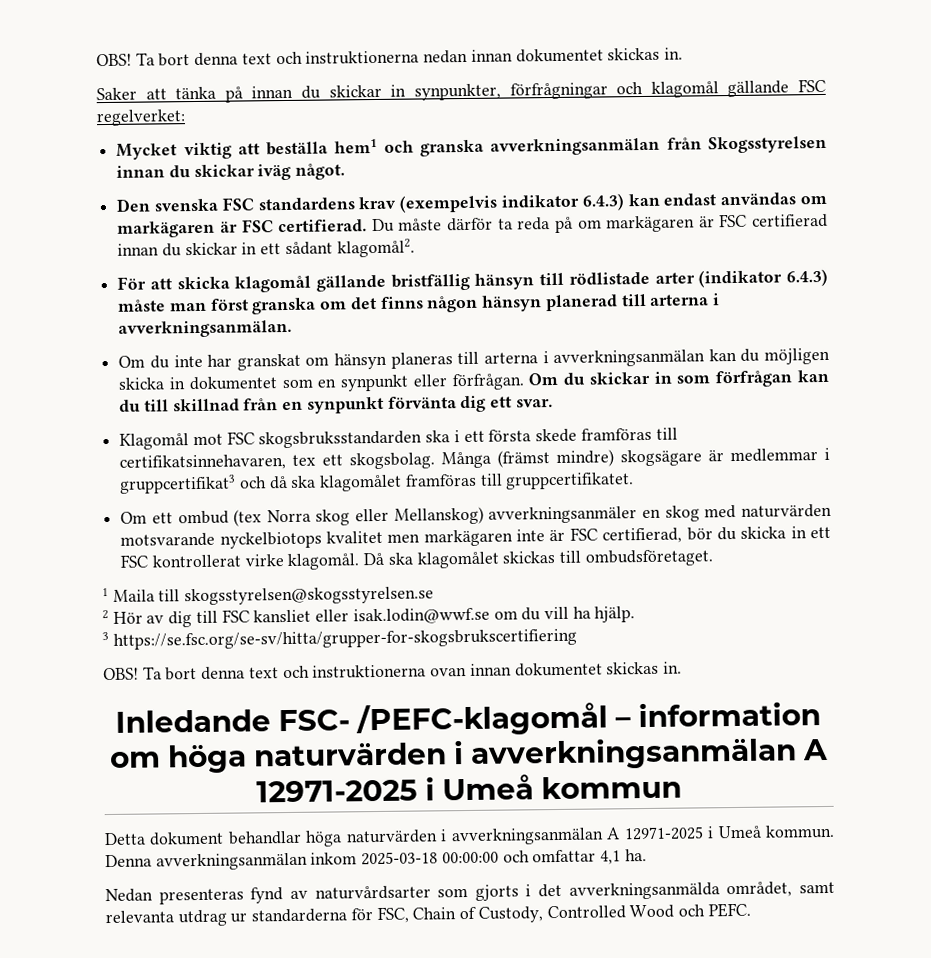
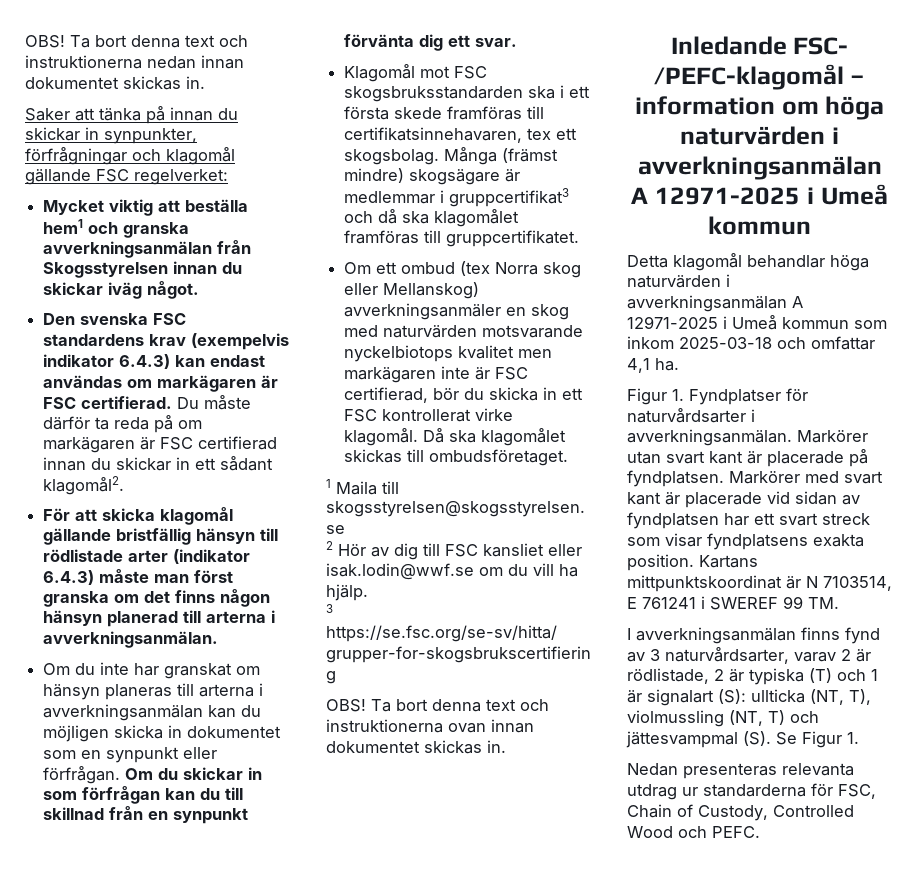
- Detta dokument behandlar höga naturvärden i avverkningsanmälan A 12971-2025 i Umeå kommun. Denna avverkningsanmälan inkom 2025-03-18 00:00:00 och omfattar 4,1 ha.
+ Detta klagomål behandlar höga naturvärden i avverkningsanmälan A 12971-2025 i Umeå kommun som inkom 2025-03-18 och omfattar 4,1 ha.
- Nedan presenteras fynd av naturvårdsarter som gjorts i det avverkningsanmälda området, samt relevanta utdrag ur standarderna för FSC, Chain of Custody, Controlled Wood och PEFC.
+ Figur 1. Fyndplatser för naturvårdsarter i avverkningsanmälan. Markörer utan svart kant är placerade på fyndplatsen. Markörer med svart kant är placerade vid sidan av fyndplatsen har ett svart streck som visar fyndplatsens exakta position. Kartans mittpunktskoordinat är N 7103514, E 761241 i SWEREF 99 TM.
+ I avverkningsanmälan finns fynd av 3 naturvårdsarter, varav 2 är rödlistade, 2 är typiska (T) och 1 är signalart (S): ullticka (NT, T), violmussling (NT, T) och jättesvampmal (S). Se Figur 1.
+ Nedan presenteras relevanta utdrag ur standarderna för FSC, Chain of Custody, Controlled Wood och PEFC.

